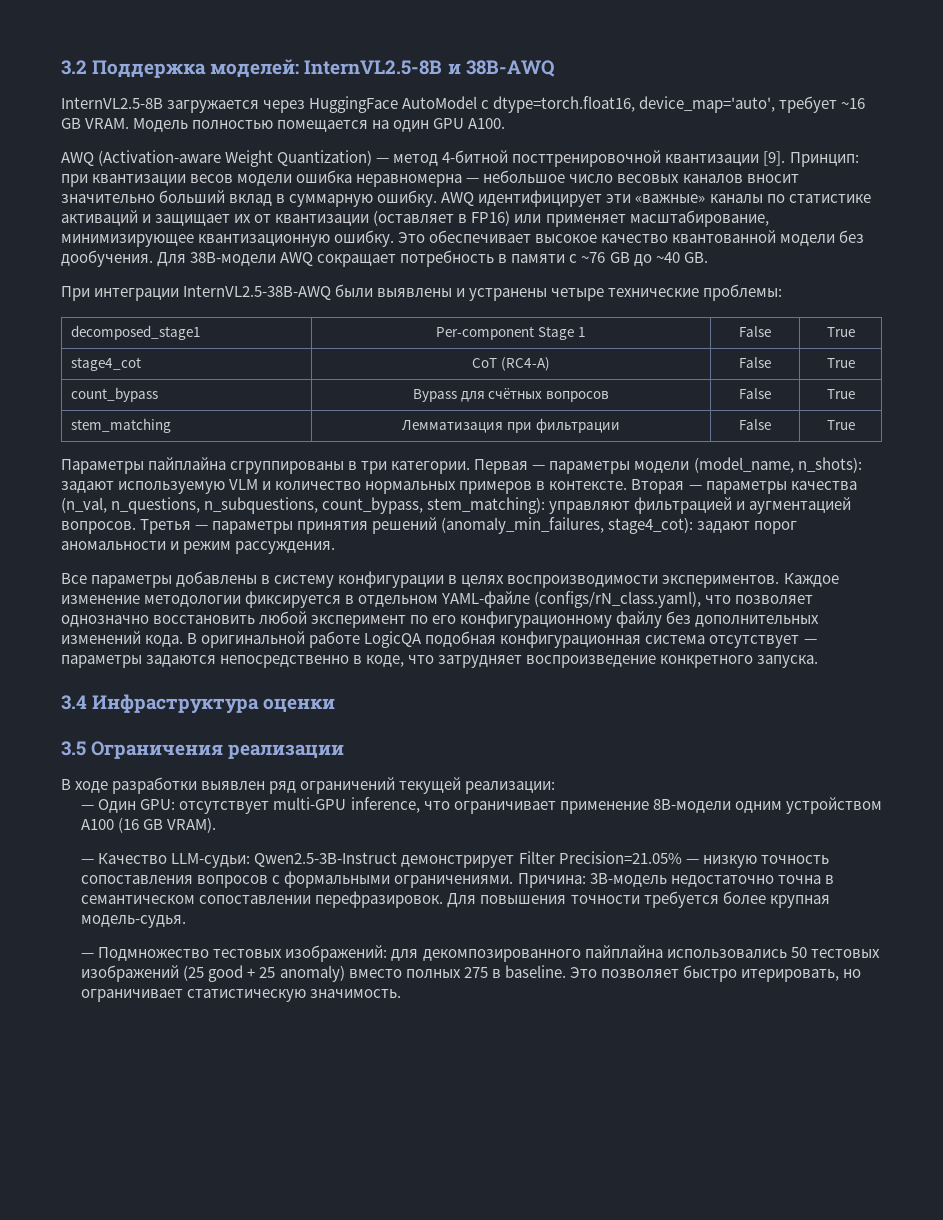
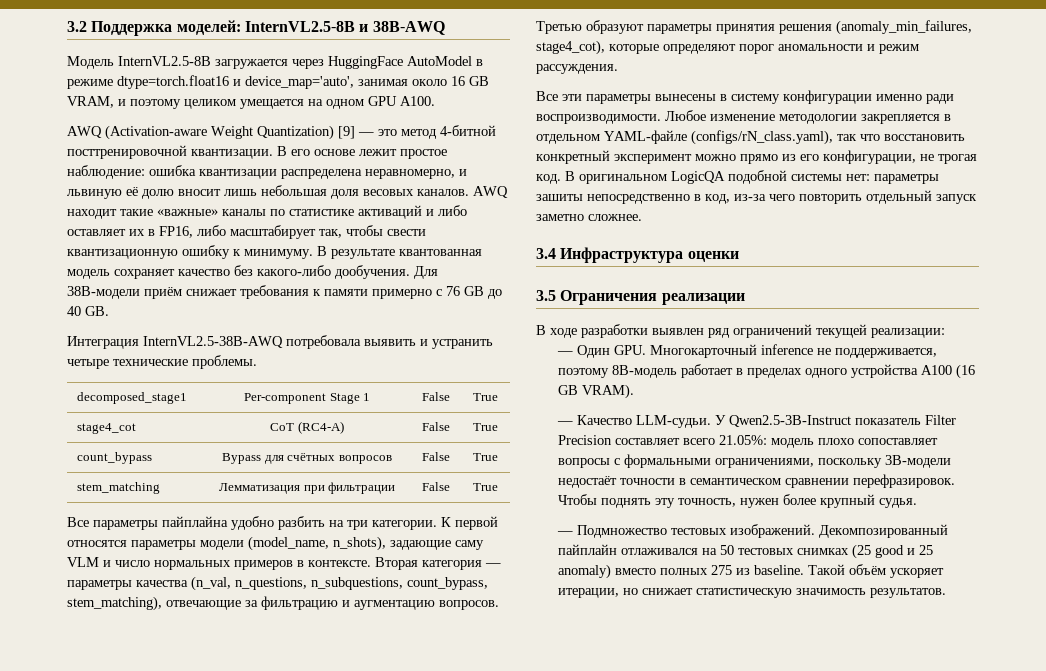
- InternVL2.5-8B загружается через HuggingFace AutoModel с dtype=torch.float16, device_map='auto', требует ~16 GB VRAM. Модель полностью помещается на один GPU A100.
+ Модель InternVL2.5-8B загружается через HuggingFace AutoModel в режиме dtype=torch.float16 и device_map='auto', занимая около 16 GB VRAM, и поэтому целиком умещается на одном GPU A100.
- AWQ (Activation-aware Weight Quantization) — метод 4-битной посттренировочной квантизации [9]. Принцип: при квантизации весов модели ошибка неравномерна — небольшое число весовых каналов вносит значительно больший вклад в суммарную ошибку. AWQ идентифицирует эти «важные» каналы по статистике активаций и защищает их от квантизации (оставляет в FP16) или применяет масштабирование, минимизирующее квантизационную ошибку. Это обеспечивает высокое качество квантованной модели без дообучения. Для 38B-модели AWQ сокращает потребность в памяти с ~76 GB до ~40 GB.
+ AWQ (Activation-aware Weight Quantization) [9] — это метод 4-битной посттренировочной квантизации. В его основе лежит простое наблюдение: ошибка квантизации распределена неравномерно, и львиную её долю вносит лишь небольшая доля весовых каналов. AWQ находит такие «важные» каналы по статистике активаций и либо оставляет их в FP16, либо масштабирует так, чтобы свести квантизационную ошибку к минимуму. В результате квантованная модель сохраняет качество без какого-либо дообучения. Для 38B-модели приём снижает требования к памяти примерно с 76 GB до 40 GB.
- При интеграции InternVL2.5-38B-AWQ были выявлены и устранены четыре технические проблемы:
+ Интеграция InternVL2.5-38B-AWQ потребовала выявить и устранить четыре технические проблемы.
- Параметры пайплайна сгруппированы в три категории. Первая — параметры модели (model_name, n_shots): задают используемую VLM и количество нормальных примеров в контексте.
+ Все параметры пайплайна удобно разбить на три категории. К первой относятся параметры модели (model_name, n_shots), задающие саму VLM и число нормальных примеров в контексте.
- Вторая — параметры качества (n_val, n_questions, n_subquestions, count_bypass, stem_matching): управляют фильтрацией и аугментацией вопросов. Третья — параметры принятия решений (anomaly_min_failures, stage4_cot): задают порог аномальности и режим рассуждения.
+ Вторая категория — параметры качества (n_val, n_questions, n_subquestions, count_bypass, stem_matching), отвечающие за фильтрацию и аугментацию вопросов. Третью образуют параметры принятия решения (anomaly_min_failures, stage4_cot), которые определяют порог аномальности и режим рассуждения.
- Все параметры добавлены в систему конфигурации в целях воспроизводимости экспериментов. Каждое изменение методологии фиксируется в отдельном YAML-файле (configs/rN_class.yaml), что позволяет однозначно восстановить любой эксперимент по его конфигурационному файлу без дополнительных изменений кода. В оригинальной работе LogicQA подобная конфигурационная система отсутствует — параметры задаются непосредственно в коде, что затрудняет воспроизведение конкретного запуска.
+ Все эти параметры вынесены в систему конфигурации именно ради воспроизводимости. Любое изменение методологии закрепляется в отдельном YAML-файле (configs/rN_class.yaml), так что восстановить конкретный эксперимент можно прямо из его конфигурации, не трогая код. В оригинальном LogicQA подобной системы нет: параметры зашиты непосредственно в код, из-за чего повторить отдельный запуск заметно сложнее.
- — Один GPU: отсутствует multi-GPU inference, что ограничивает применение 8B-модели одним устройством A100 (16 GB VRAM).
+ — Один GPU. Многокарточный inference не поддерживается, поэтому 8B-модель работает в пределах одного устройства A100 (16 GB VRAM).
- — Качество LLM-судьи: Qwen2.5-3B-Instruct демонстрирует Filter Precision=21.05% — низкую точность сопоставления вопросов с формальными ограничениями. Причина: 3B-модель недостаточно точна в семантическом сопоставлении перефразировок. Для повышения точности требуется более крупная модель-судья.
- — Подмножество тестовых изображений: для декомпозированного пайплайна использовались 50 тестовых изображений (25 good + 25 anomaly) вместо полных 275 в baseline. Это позволяет быстро итерировать, но ограничивает статистическую значимость.
+ — Качество LLM-судьи. У Qwen2.5-3B-Instruct показатель Filter Precision составляет всего 21.05%: модель плохо сопоставляет вопросы с формальными ограничениями, поскольку 3B-модели недостаёт точности в семантическом сравнении перефразировок. Чтобы поднять эту точность, нужен более крупный судья.
+ — Подмножество тестовых изображений. Декомпозированный пайплайн отлаживался на 50 тестовых снимках (25 good и 25 anomaly) вместо полных 275 из baseline. Такой объём ускоряет итерации, но снижает статистическую значимость результатов.

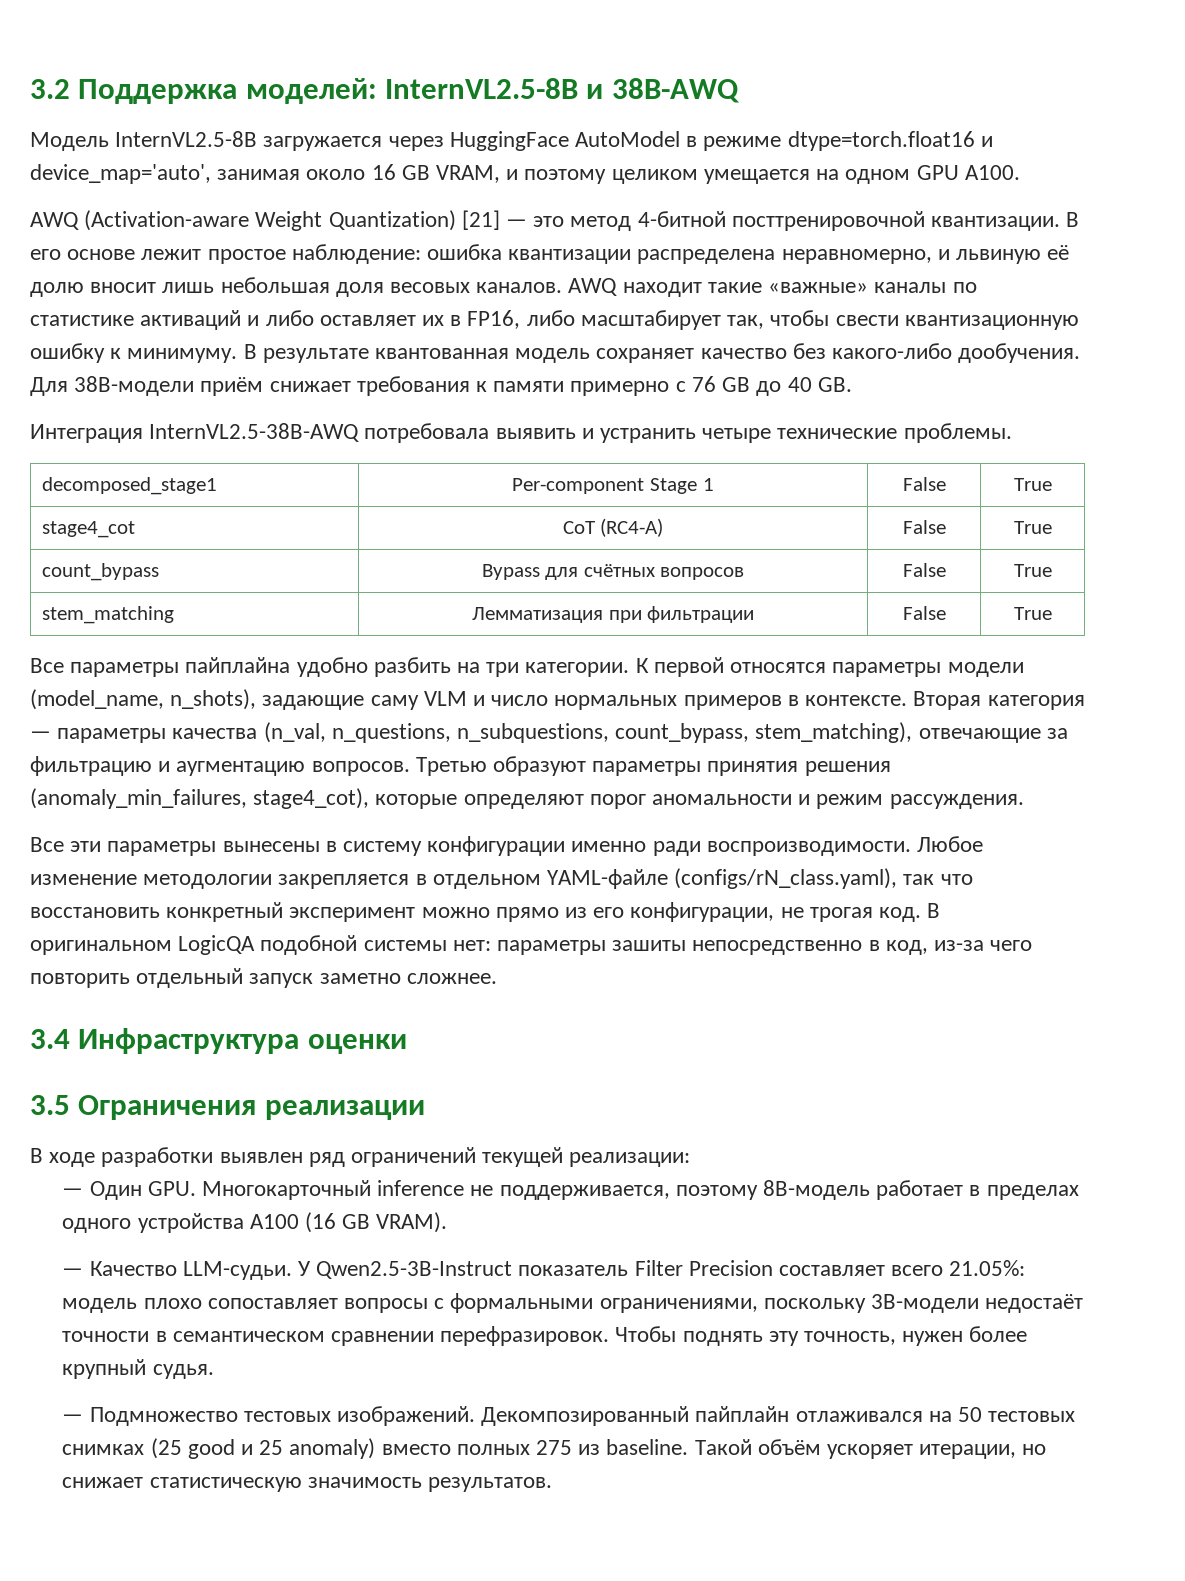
- AWQ (Activation-aware Weight Quantization) [9] — это метод 4-битной посттренировочной квантизации.
+ AWQ (Activation-aware Weight Quantization) [21] — это метод 4-битной посттренировочной квантизации.

